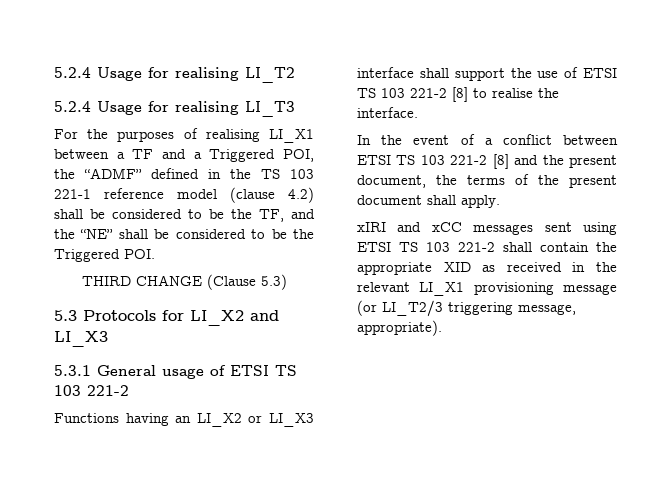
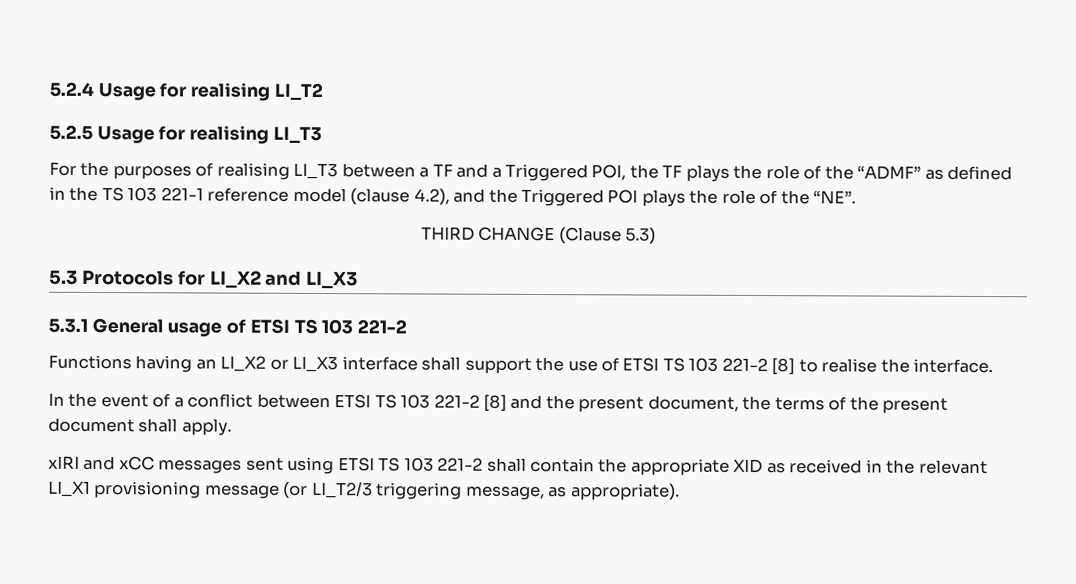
- 5.2.4 Usage for realising LI_T3
+ 5.2.5 Usage for realising LI_T3
- For the purposes of realising LI_X1 between a TF and a Triggered POI, the “ADMF” defined in the TS 103 221-1 reference model (clause 4.2) shall be considered to be the TF, and the “NE” shall be considered to be the Triggered POI.
+ For the purposes of realising LI_T3 between a TF and a Triggered POI, the TF plays the role of the “ADMF” as defined in the TS 103 221-1 reference model (clause 4.2), and the Triggered POI plays the role of the “NE”.
- xIRI and xCC messages sent using ETSI TS 103 221-2 shall contain the appropriate XID as received in the relevant LI_X1 provisioning message (or LI_T2/3 triggering message, appropriate).
+ xIRI and xCC messages sent using ETSI TS 103 221-2 shall contain the appropriate XID as received in the relevant LI_X1 provisioning message (or LI_T2/3 triggering message, as appropriate).

